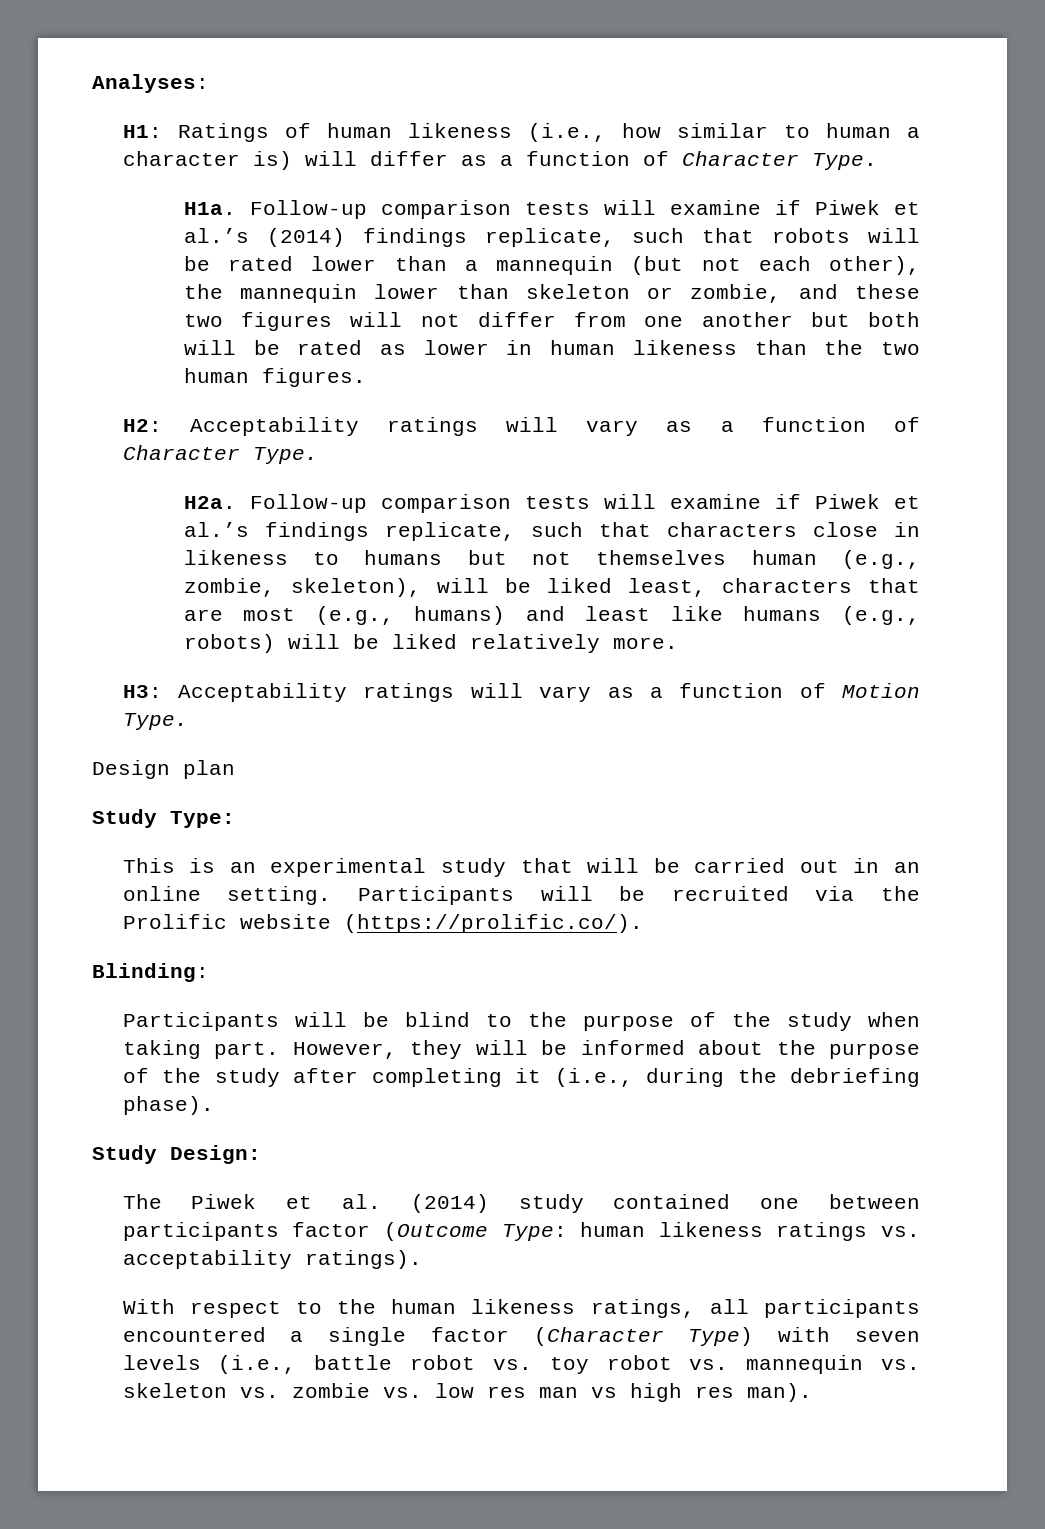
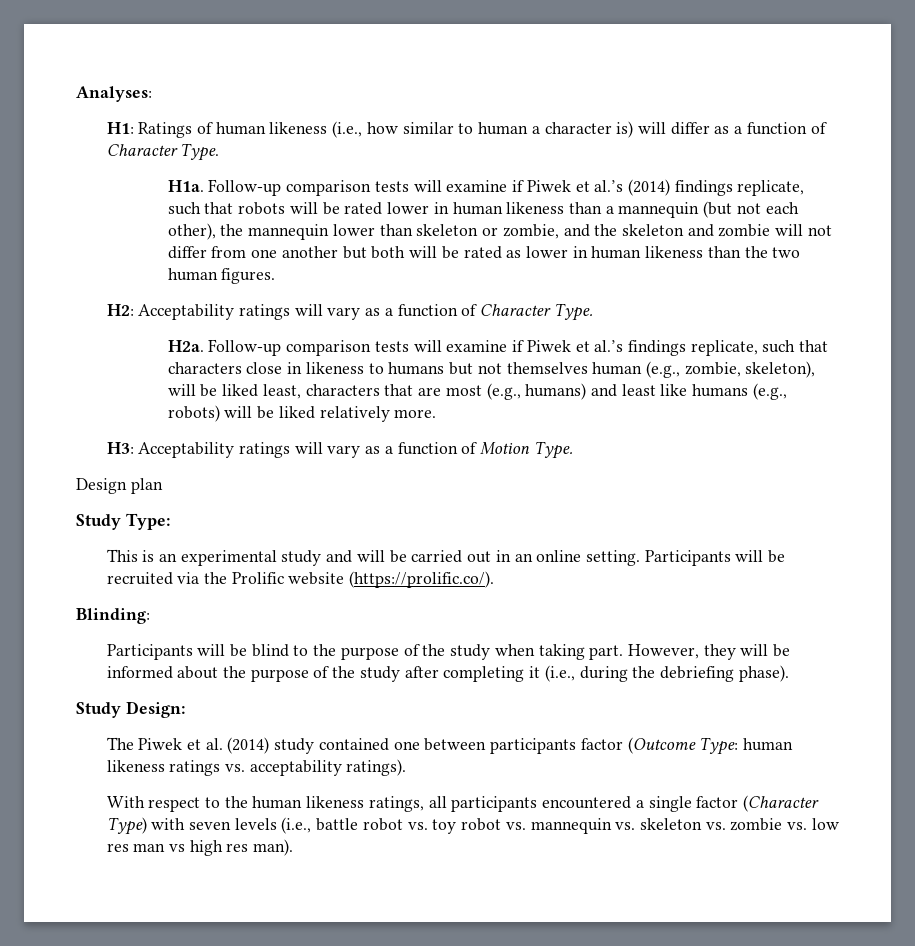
- H1a. Follow-up comparison tests will examine if Piwek et al.’s (2014) findings replicate, such that robots will be rated lower than a mannequin (but not each other), the mannequin lower than skeleton or zombie, and these two figures will not differ from one another but both will be rated as lower in human likeness than the two human figures.
+ H1a. Follow-up comparison tests will examine if Piwek et al.’s (2014) findings replicate, such that robots will be rated lower in human likeness than a mannequin (but not each other), the mannequin lower than skeleton or zombie, and the skeleton and zombie will not differ from one another but both will be rated as lower in human likeness than the two human figures.
- This is an experimental study that will be carried out in an online setting.
+ This is an experimental study and will be carried out in an online setting.

